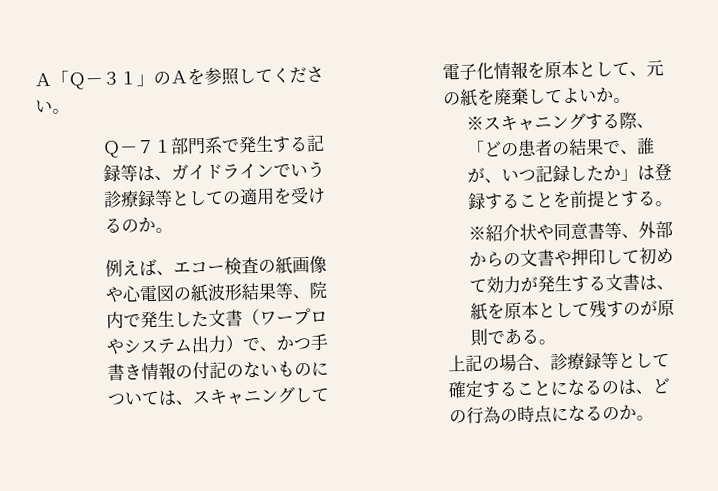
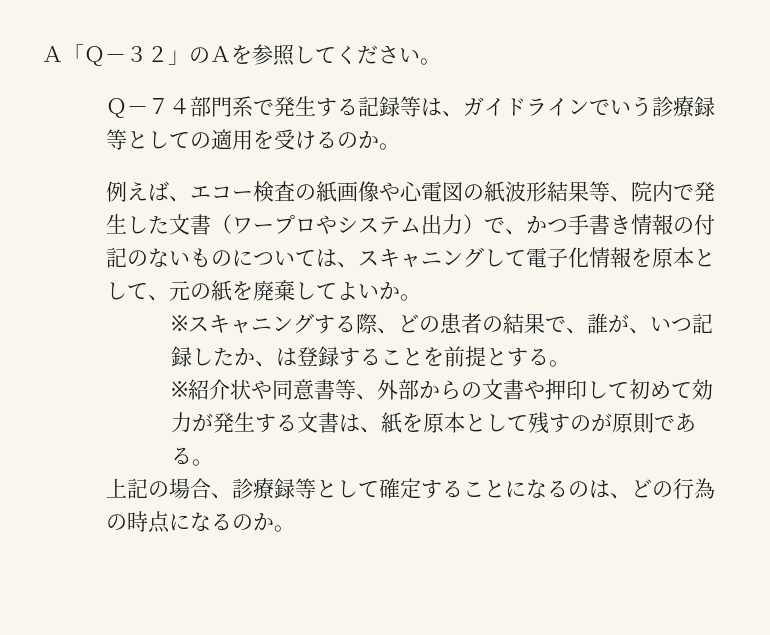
- Ａ「Ｑ－３１」のＡを参照してください。
+ Ａ「Ｑ－３２」のＡを参照してください。
- Ｑ－７１部門系で発生する記録等は、ガイドラインでいう診療録等としての適用を受けるのか。
+ Ｑ－７４部門系で発生する記録等は、ガイドラインでいう診療録等としての適用を受けるのか。
- ※スキャニングする際、「どの患者の結果で、誰が、いつ記録したか」は登録することを前提とする。
+ ※スキャニングする際、どの患者の結果で、誰が、いつ記録したか、は登録することを前提とする。

